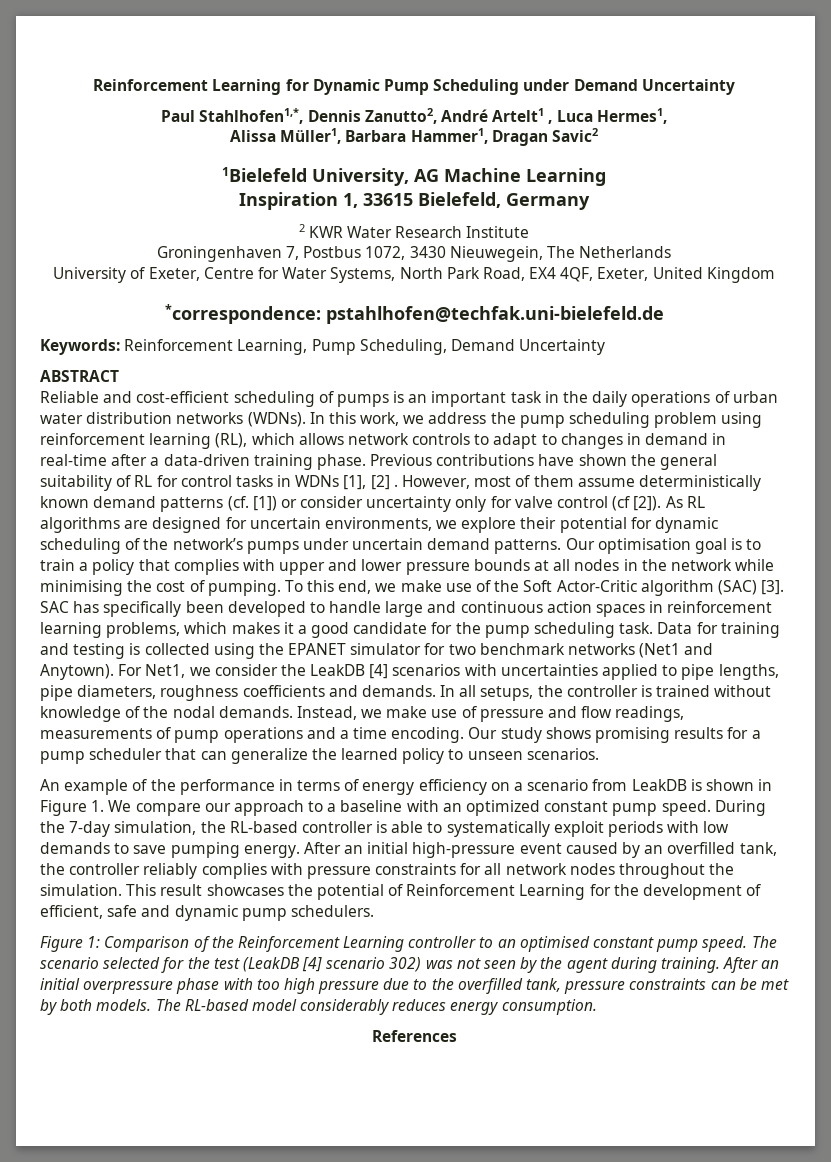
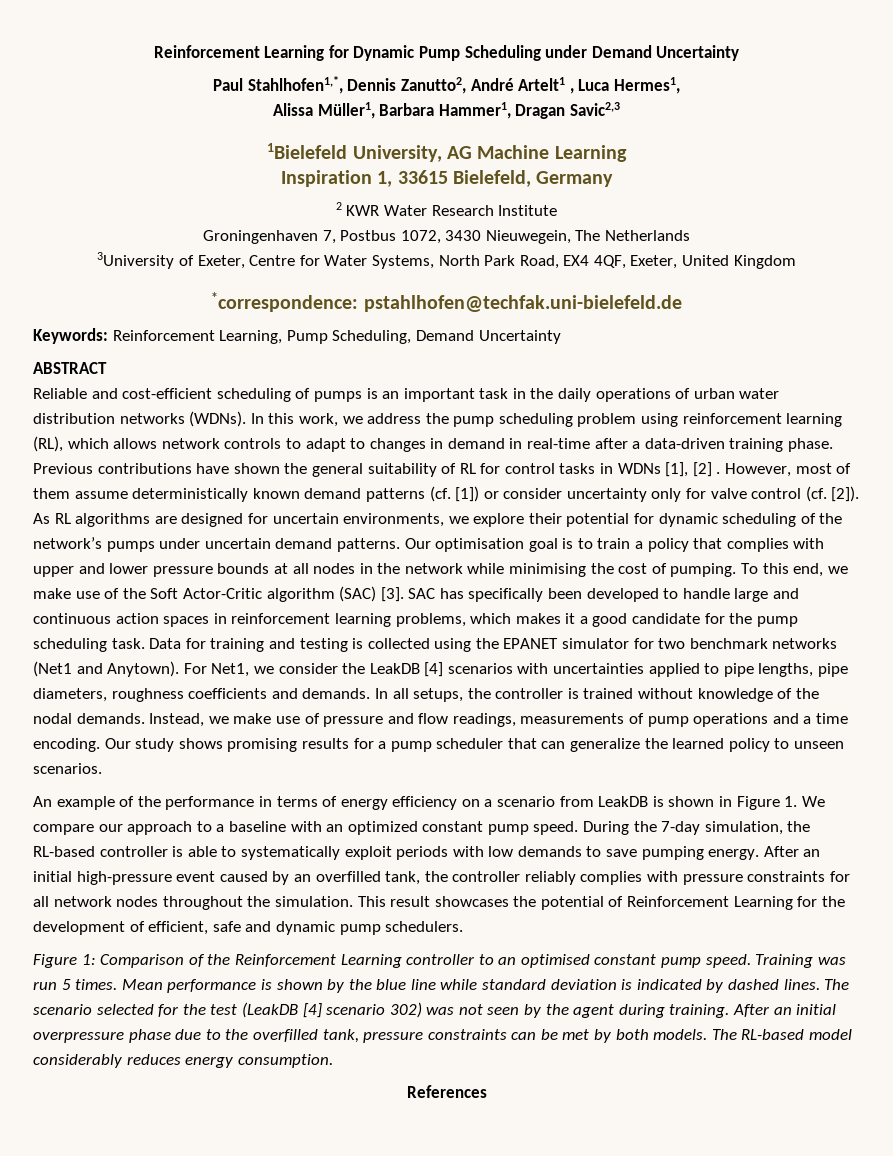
- Alissa Müller1, Barbara Hammer1, Dragan Savic2
+ Alissa Müller1, Barbara Hammer1, Dragan Savic2,3
- University of Exeter, Centre for Water Systems, North Park Road, EX4 4QF, Exeter, United Kingdom
+ 3University of Exeter, Centre for Water Systems, North Park Road, EX4 4QF, Exeter, United Kingdom
- However, most of them assume deterministically known demand patterns (cf. [1]) or consider uncertainty only for valve control (cf [2]).
+ However, most of them assume deterministically known demand patterns (cf. [1]) or consider uncertainty only for valve control (cf. [2]).
+ Training was run 5 times. Mean performance is shown by the blue line while standard deviation is indicated by dashed lines.
- After an initial overpressure phase with too high pressure due to the overfilled tank, pressure constraints can be met by both models.
+ After an initial overpressure phase due to the overfilled tank, pressure constraints can be met by both models.

